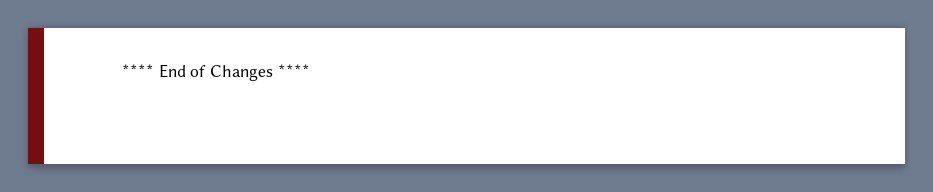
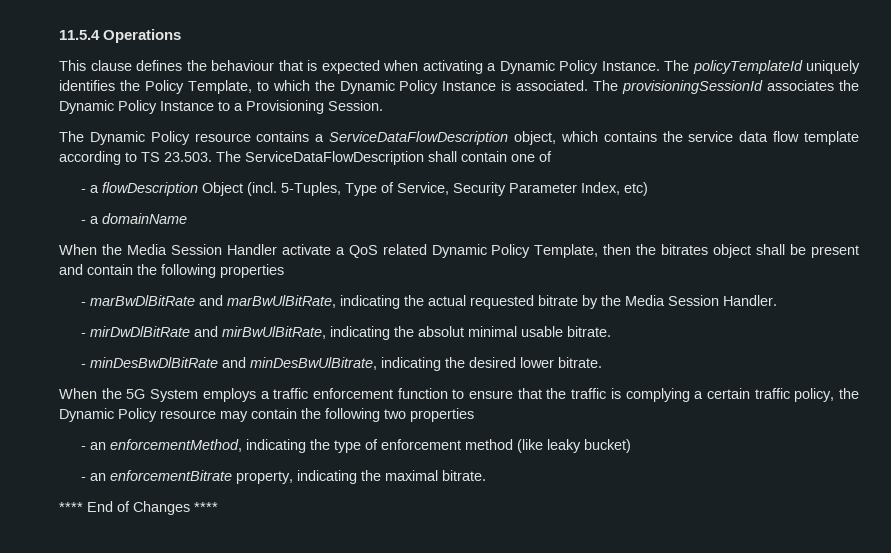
+ 11.5.4 Operations
+ This clause defines the behaviour that is expected when activating a Dynamic Policy Instance. The policyTemplateId uniquely identifies the Policy Template, to which the Dynamic Policy Instance is associated. The provisioningSessionId associates the Dynamic Policy Instance to a Provisioning Session.
+ The Dynamic Policy resource contains a ServiceDataFlowDescription object, which contains the service data flow template according to TS 23.503. The ServiceDataFlowDescription shall contain one of
+ - a flowDescription Object (incl. 5-Tuples, Type of Service, Security Parameter Index, etc)
+ - a domainName
+ When the Media Session Handler activate a QoS related Dynamic Policy Template, then the bitrates object shall be present and contain the following properties
+ - marBwDlBitRate and marBwUlBitRate, indicating the actual requested bitrate by the Media Session Handler.
+ - mirDwDlBitRate and mirBwUlBitRate, indicating the absolut minimal usable bitrate.
+ - minDesBwDlBitRate and minDesBwUlBitrate, indicating the desired lower bitrate.
+ When the 5G System employs a traffic enforcement function to ensure that the traffic is complying a certain traffic policy, the Dynamic Policy resource may contain the following two properties
+ - an enforcementMethod, indicating the type of enforcement method (like leaky bucket)
+ - an enforcementBitrate property, indicating the maximal bitrate.

